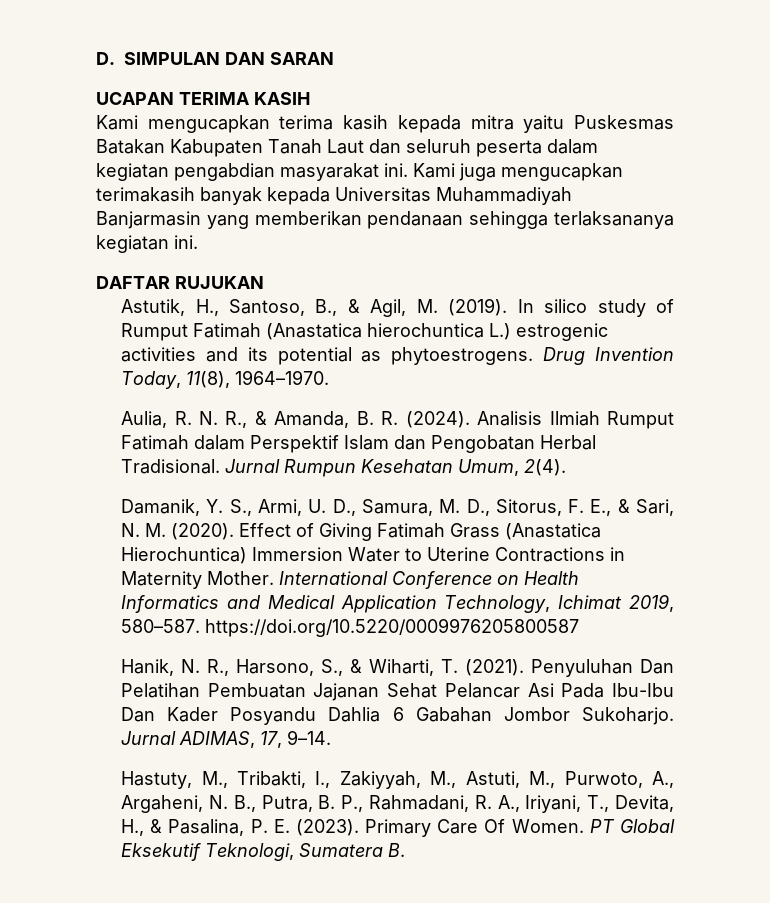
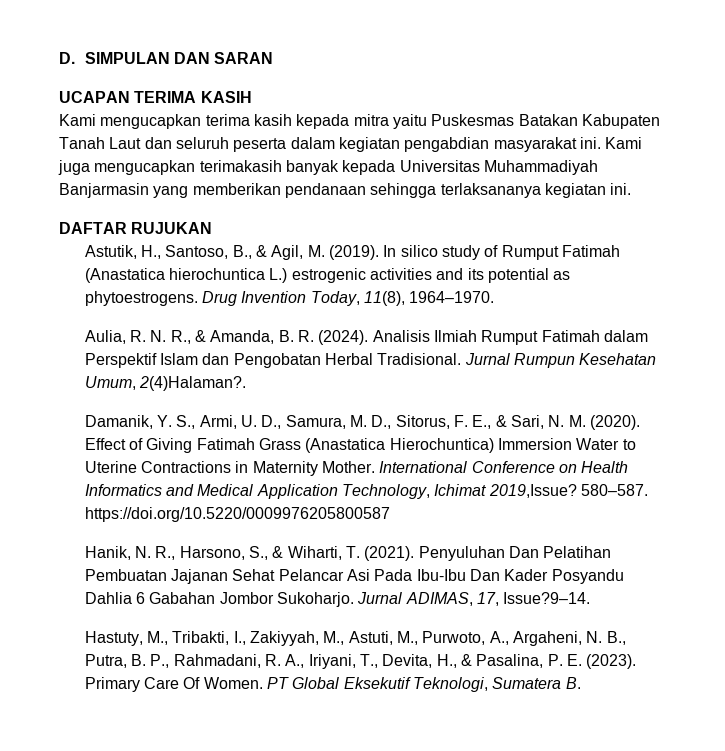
- Jurnal Rumpun Kesehatan Umum, 2(4).
+ Jurnal Rumpun Kesehatan Umum, 2(4)Halaman?.
- International Conference on Health Informatics and Medical Application Technology, Ichimat 2019, 580–587. https://doi.org/10.5220/0009976205800587
+ International Conference on Health Informatics and Medical Application Technology, Ichimat 2019,Issue? 580–587. https://doi.org/10.5220/0009976205800587
- Jurnal ADIMAS, 17, 9–14.
+ Jurnal ADIMAS, 17, Issue?9–14.

